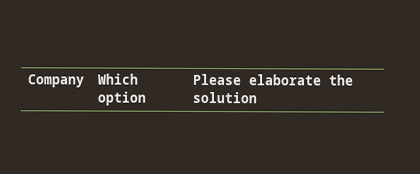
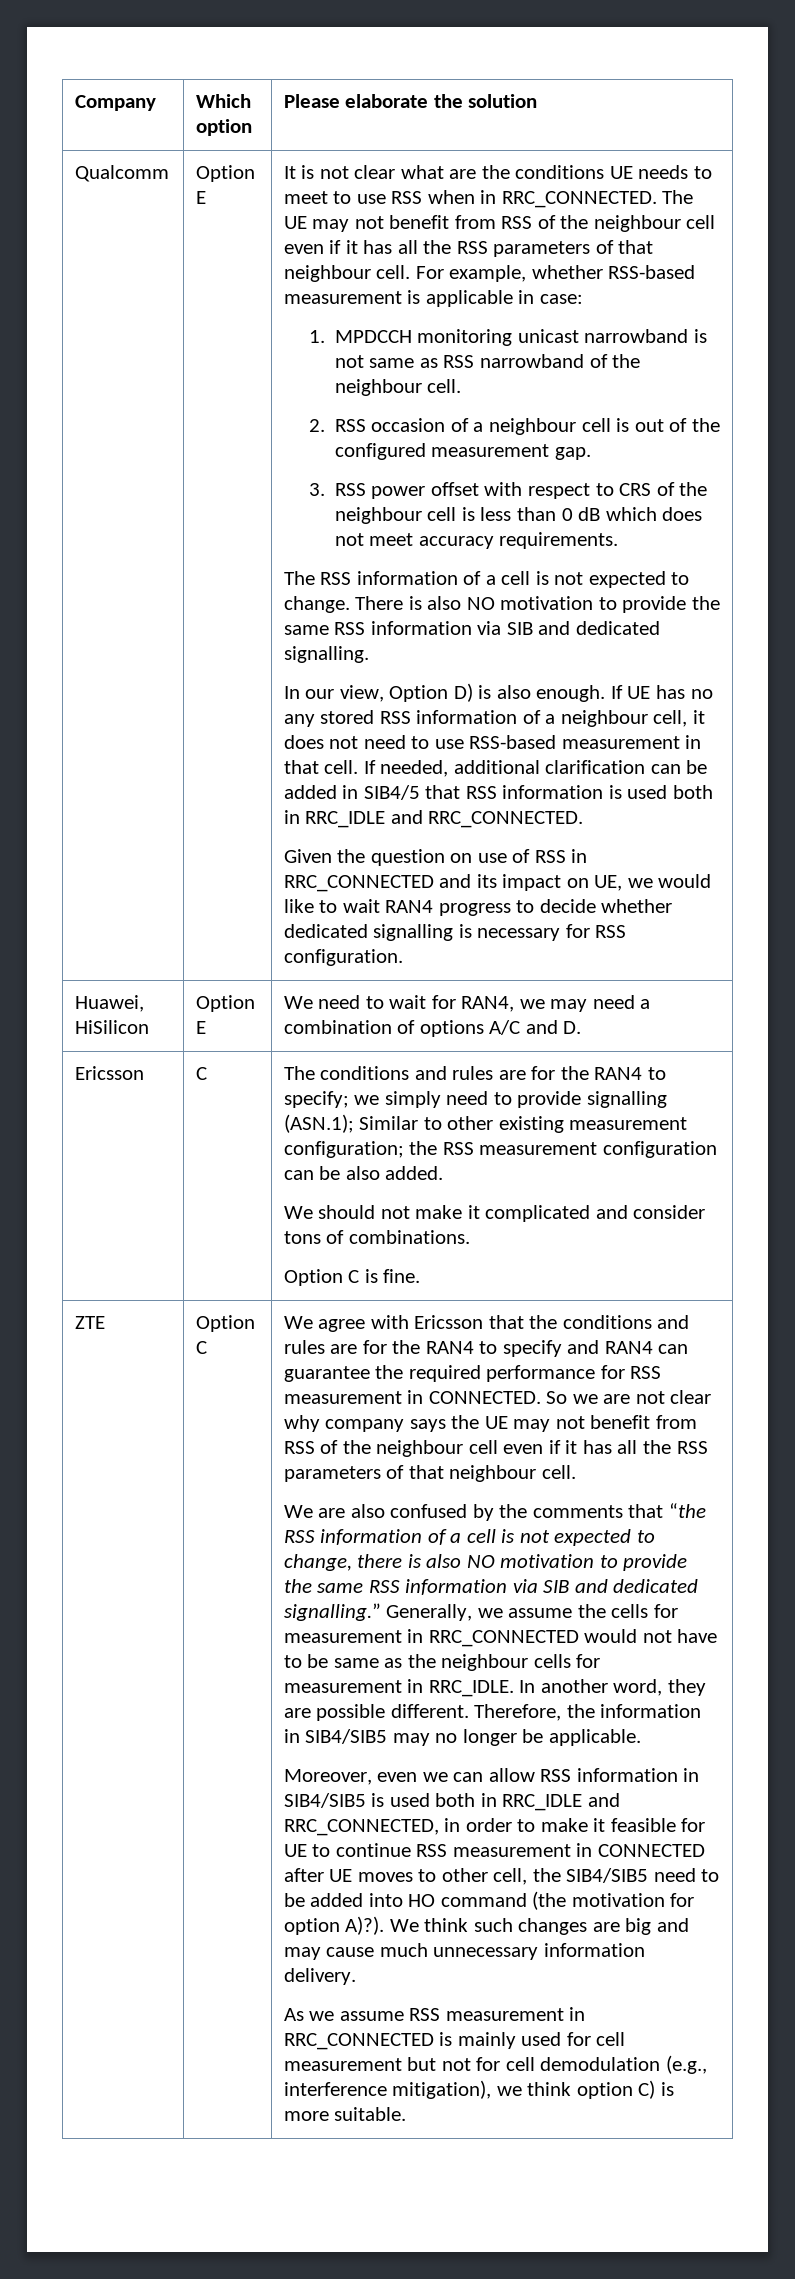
+ Qualcomm | Option E | It is not clear what are the conditions UE needs to meet to use RSS when in RRC_CONNECTED. The UE may not benefit from RSS of the neighbour cell even if it has all the RSS parameters of that neighbour cell. For example, whether RSS-based measurement is applicable in case:
+ 1. MPDCCH monitoring unicast narrowband is not same as RSS narrowband of the neighbour cell.
+ 2. RSS occasion of a neighbour cell is out of the configured measurement gap.
+ 3. RSS power offset with respect to CRS of the neighbour cell is less than 0 dB which does not meet accuracy requirements.
+ The RSS information of a cell is not expected to change. There is also NO motivation to provide the same RSS information via SIB and dedicated signalling.
+ In our view, Option D) is also enough. If UE has no any stored RSS information of a neighbour cell, it does not need to use RSS-based measurement in that cell. If needed, additional clarification can be added in SIB4/5 that RSS information is used both in RRC_IDLE and RRC_CONNECTED.
+ Given the question on use of RSS in RRC_CONNECTED and its impact on UE, we would like to wait RAN4 progress to decide whether dedicated signalling is necessary for RSS configuration.
+ Huawei, HiSilicon | Option E | We need to wait for RAN4, we may need a combination of options A/C and D.
+ Ericsson | C | The conditions and rules are for the RAN4 to specify; we simply need to provide signalling (ASN.1); Similar to other existing measurement configuration; the RSS measurement configuration can be also added.
+ We should not make it complicated and consider tons of combinations.
+ Option C is fine.
+ ZTE | Option C | We agree with Ericsson that the conditions and rules are for the RAN4 to specify and RAN4 can guarantee the required performance for RSS measurement in CONNECTED. So we are not clear why company says the UE may not benefit from RSS of the neighbour cell even if it has all the RSS parameters of that neighbour cell.
+ We are also confused by the comments that “the RSS information of a cell is not expected to change, there is also NO motivation to provide the same RSS information via SIB and dedicated signalling.” Generally, we assume the cells for measurement in RRC_CONNECTED would not have to be same as the neighbour cells for measurement in RRC_IDLE. In another word, they are possible different. Therefore, the information in SIB4/SIB5 may no longer be applicable.
+ Moreover, even we can allow RSS information in SIB4/SIB5 is used both in RRC_IDLE and RRC_CONNECTED, in order to make it feasible for UE to continue RSS measurement in CONNECTED after UE moves to other cell, the SIB4/SIB5 need to be added into HO command (the motivation for option A)?). We think such changes are big and may cause much unnecessary information delivery.
+ As we assume RSS measurement in RRC_CONNECTED is mainly used for cell measurement but not for cell demodulation (e.g., interference mitigation), we think option C) is more suitable.

